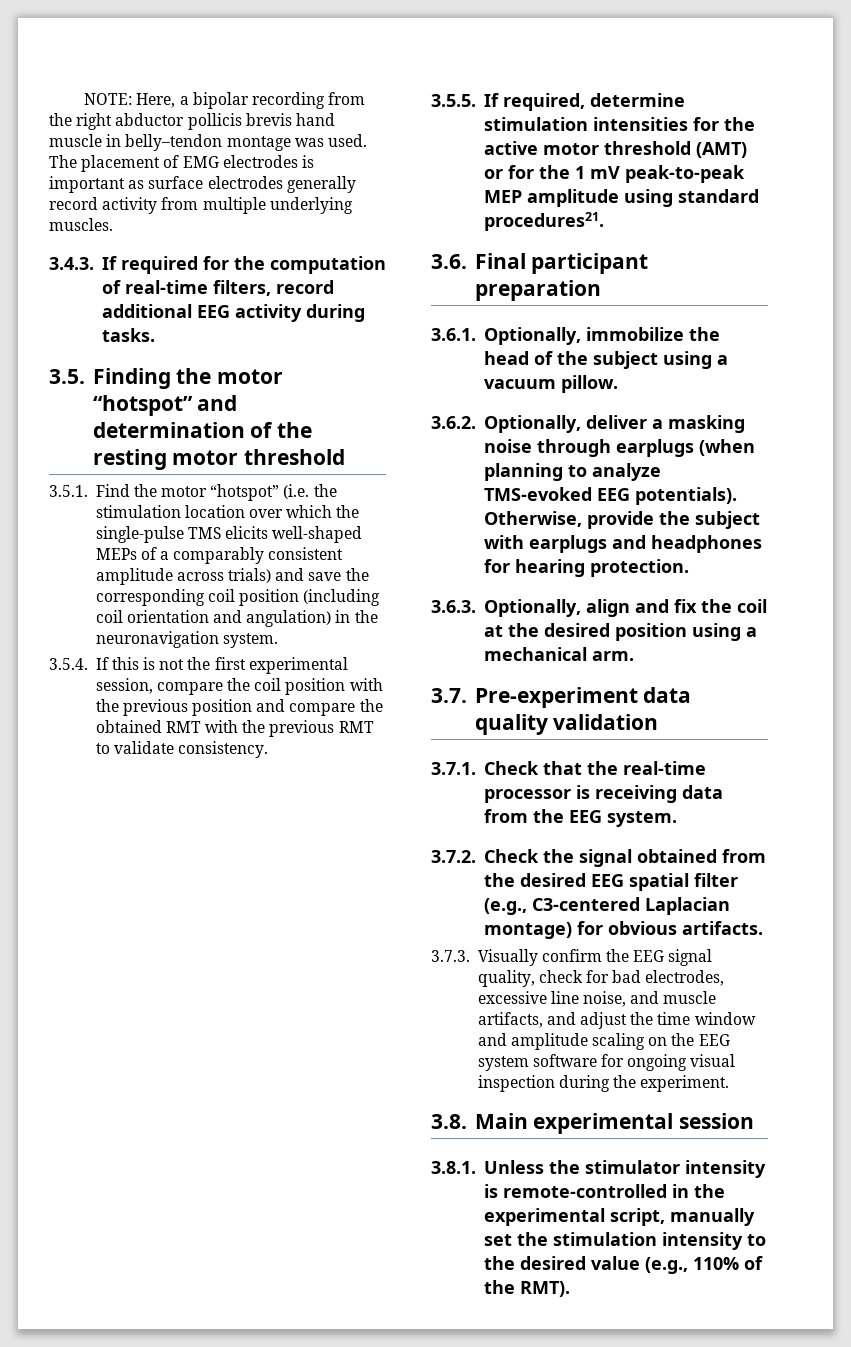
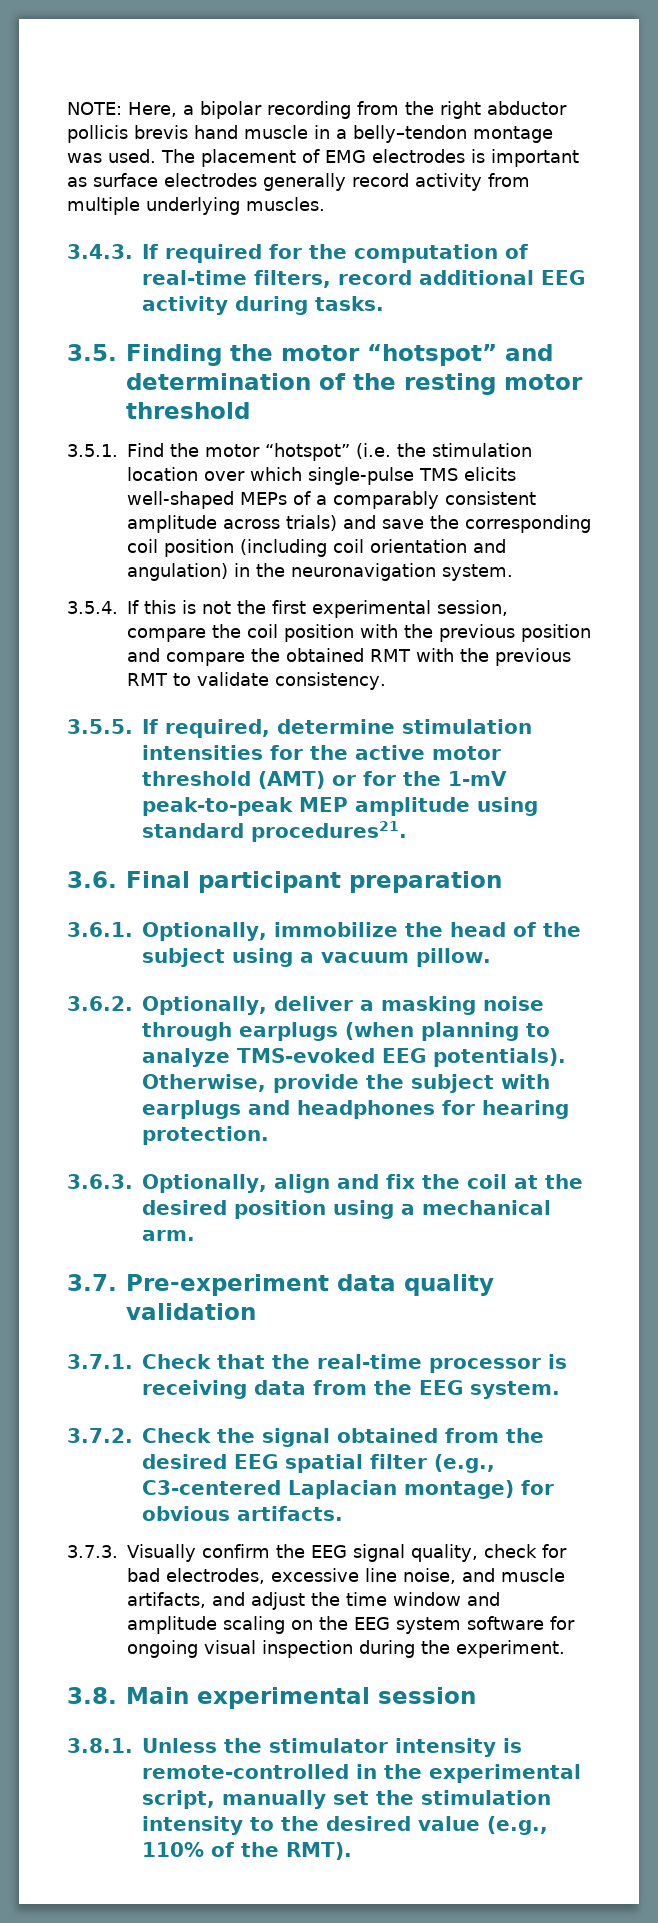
- NOTE: Here, a bipolar recording from the right abductor pollicis brevis hand muscle in belly–tendon montage was used.
+ NOTE: Here, a bipolar recording from the right abductor pollicis brevis hand muscle in a belly–tendon montage was used.
- 3.5.1. Find the motor “hotspot” (i.e. the stimulation location over which the single-pulse TMS elicits well-shaped MEPs of a comparably consistent amplitude across trials) and save the corresponding coil position (including coil orientation and angulation) in the neuronavigation system.
+ 3.5.1. Find the motor “hotspot” (i.e. the stimulation location over which single-pulse TMS elicits well-shaped MEPs of a comparably consistent amplitude across trials) and save the corresponding coil position (including coil orientation and angulation) in the neuronavigation system.
- 3.5.5. If required, determine stimulation intensities for the active motor threshold (AMT) or for the 1 mV peak-to-peak MEP amplitude using standard procedures21.
+ 3.5.5. If required, determine stimulation intensities for the active motor threshold (AMT) or for the 1-mV peak-to-peak MEP amplitude using standard procedures21.

